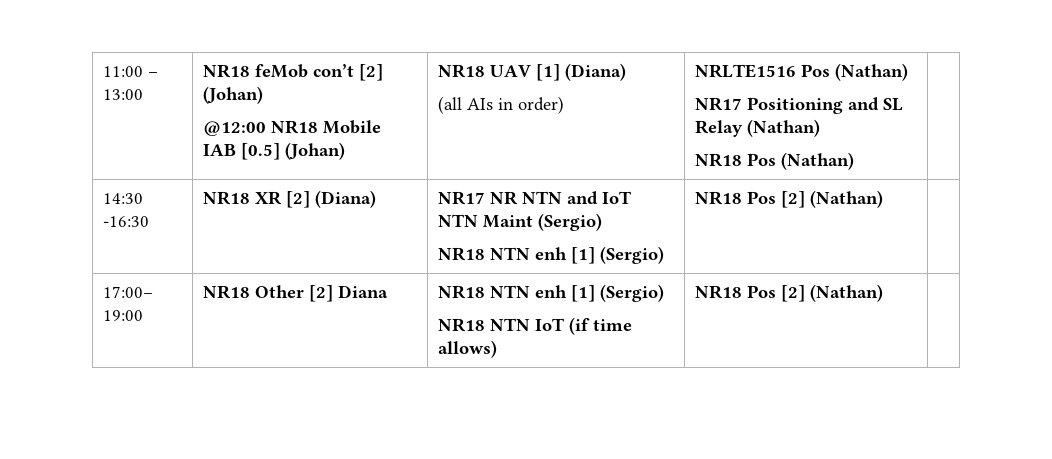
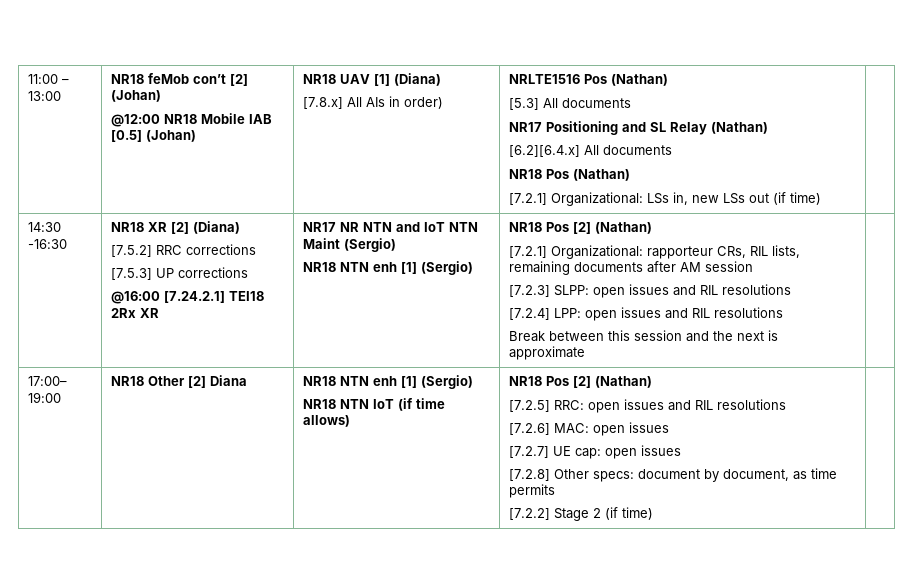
- (all AIs in order)
+ [7.8.x] All AIs in order)
+ [5.3] All documents
+ [6.2][6.4.x] All documents
+ [7.2.1] Organizational: LSs in, new LSs out (if time)
+ [7.5.2] RRC corrections
+ [7.5.3] UP corrections
+ @16:00 [7.24.2.1] TEI18 2Rx XR
+ [7.2.1] Organizational: rapporteur CRs, RIL lists, remaining documents after AM session
+ [7.2.3] SLPP: open issues and RIL resolutions
+ [7.2.4] LPP: open issues and RIL resolutions
+ Break between this session and the next is approximate
+ [7.2.5] RRC: open issues and RIL resolutions
+ [7.2.6] MAC: open issues
+ [7.2.7] UE cap: open issues
+ [7.2.8] Other specs: document by document, as time permits
+ [7.2.2] Stage 2 (if time)

